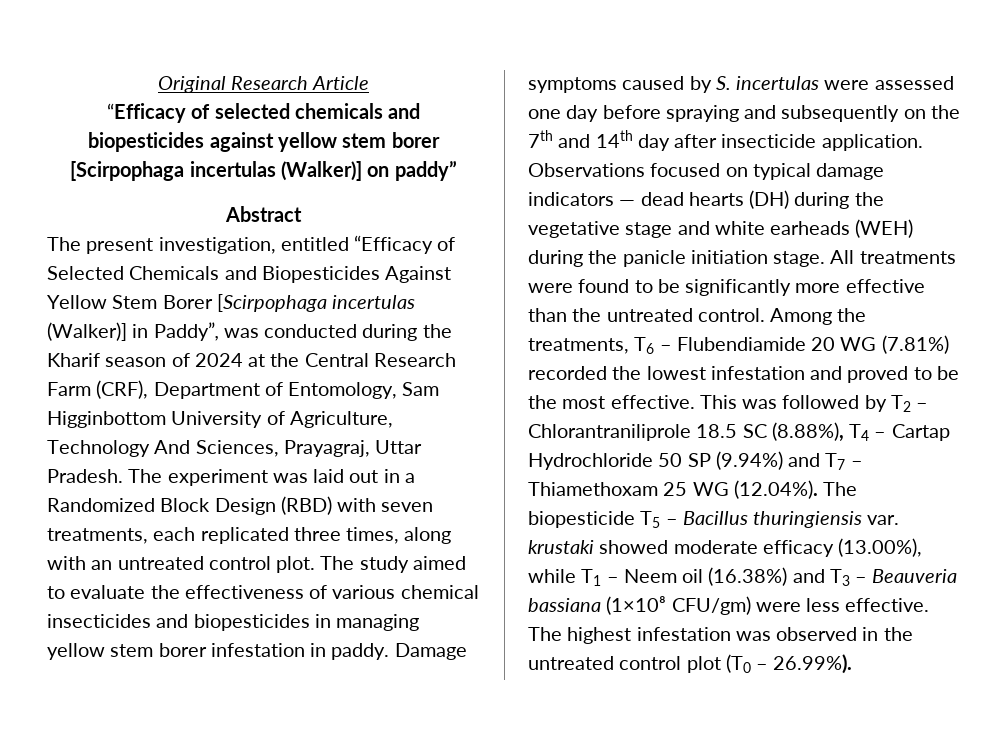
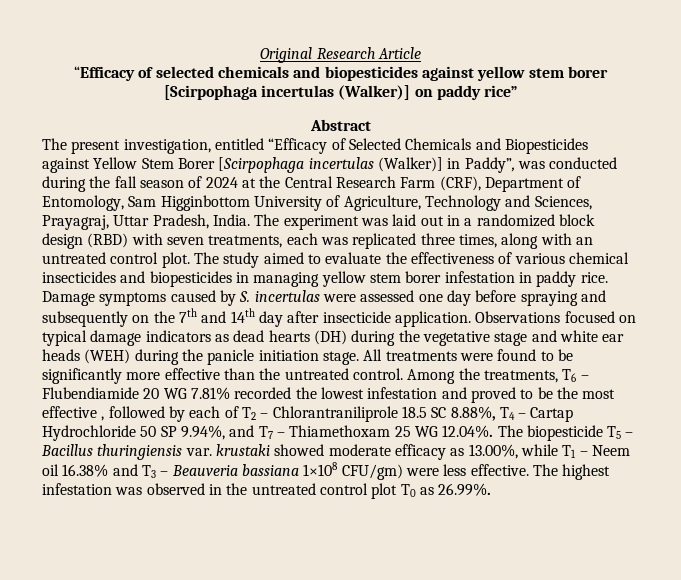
- “Efficacy of selected chemicals and biopesticides against yellow stem borer [Scirpophaga incertulas (Walker)] on paddy”
+ “Efficacy of selected chemicals and biopesticides against yellow stem borer [Scirpophaga incertulas (Walker)] on paddy rice”
- The present investigation, entitled “Efficacy of Selected Chemicals and Biopesticides Against Yellow Stem Borer [Scirpophaga incertulas (Walker)] in Paddy”, was conducted during the Kharif season of 2024 at the Central Research Farm (CRF), Department of Entomology, Sam Higginbottom University of Agriculture, Technology And Sciences, Prayagraj, Uttar Pradesh.
+ The present investigation, entitled “Efficacy of Selected Chemicals and Biopesticides against Yellow Stem Borer [Scirpophaga incertulas (Walker)] in Paddy”, was conducted during the fall season of 2024 at the Central Research Farm (CRF), Department of Entomology, Sam Higginbottom University of Agriculture, Technology and Sciences, Prayagraj, Uttar Pradesh, India.
- The experiment was laid out in a Randomized Block Design (RBD) with seven treatments, each replicated three times, along with an untreated control plot.
+ The experiment was laid out in a randomized block design (RBD) with seven treatments, each was replicated three times, along with an untreated control plot.
- The study aimed to evaluate the effectiveness of various chemical insecticides and biopesticides in managing yellow stem borer infestation in paddy.
+ The study aimed to evaluate the effectiveness of various chemical insecticides and biopesticides in managing yellow stem borer infestation in paddy rice.
- Observations focused on typical damage indicators — dead hearts (DH) during the vegetative stage and white earheads (WEH) during the panicle initiation stage.
+ Observations focused on typical damage indicators as dead hearts (DH) during the vegetative stage and white ear heads (WEH) during the panicle initiation stage.
- Among the treatments, T6 – Flubendiamide 20 WG (7.81%) recorded the lowest infestation and proved to be the most effective. This was followed by T2 – Chlorantraniliprole 18.5 SC (8.88%), T4 – Cartap Hydrochloride 50 SP (9.94%) and T7 – Thiamethoxam 25 WG (12.04%). The biopesticide T5 – Bacillus thuringiensis var. krustaki showed moderate efficacy (13.00%), while T1 – Neem oil (16.38%) and T3 – Beauveria bassiana (1×10⁸ CFU/gm) were less effective.
+ Among the treatments, T6 – Flubendiamide 20 WG 7.81% recorded the lowest infestation and proved to be the most effective , followed by each of T2 – Chlorantraniliprole 18.5 SC 8.88%, T4 – Cartap Hydrochloride 50 SP 9.94%, and T7 – Thiamethoxam 25 WG 12.04%. The biopesticide T5 – Bacillus thuringiensis var. krustaki showed moderate efficacy as 13.00%, while T1 – Neem oil 16.38% and T3 – Beauveria bassiana 1×108 CFU/gm) were less effective.
- The highest infestation was observed in the untreated control plot (T0 – 26.99%).
+ The highest infestation was observed in the untreated control plot T0 as 26.99%.

